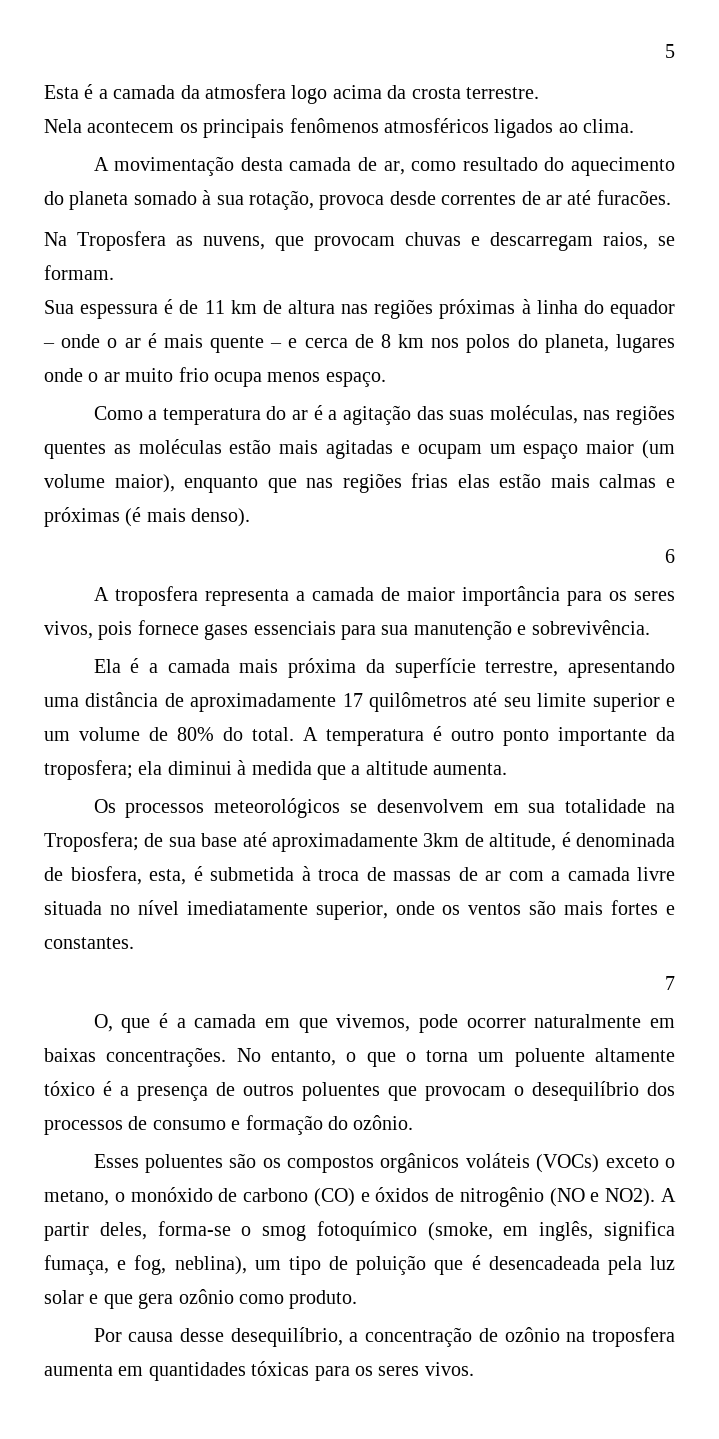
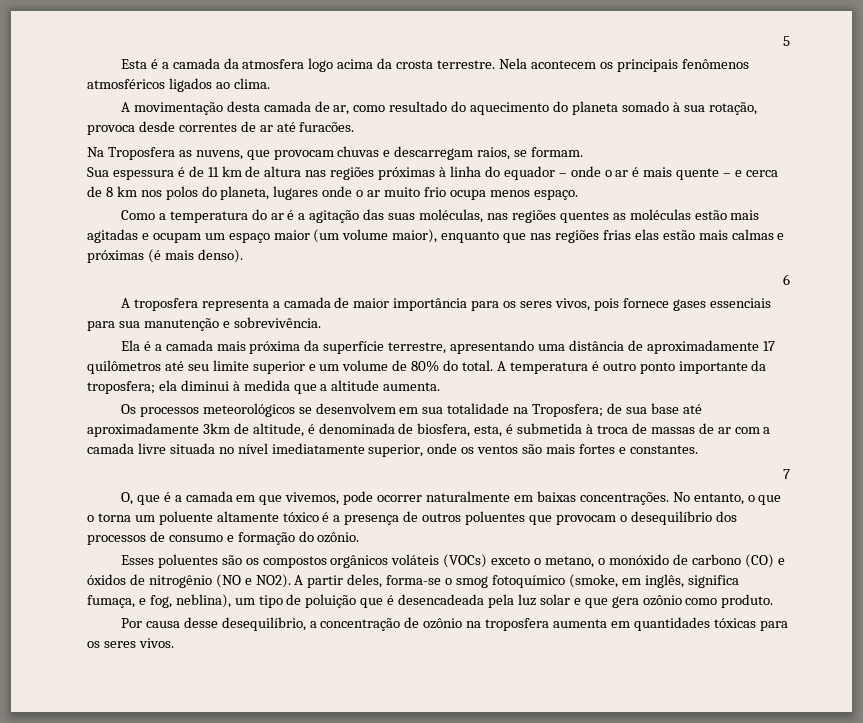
- Esta é a camada da atmosfera logo acima da crosta terrestre.
- Nela acontecem os principais fenômenos atmosféricos ligados ao clima.
+ Esta é a camada da atmosfera logo acima da crosta terrestre. Nela acontecem os principais fenômenos atmosféricos ligados ao clima.

